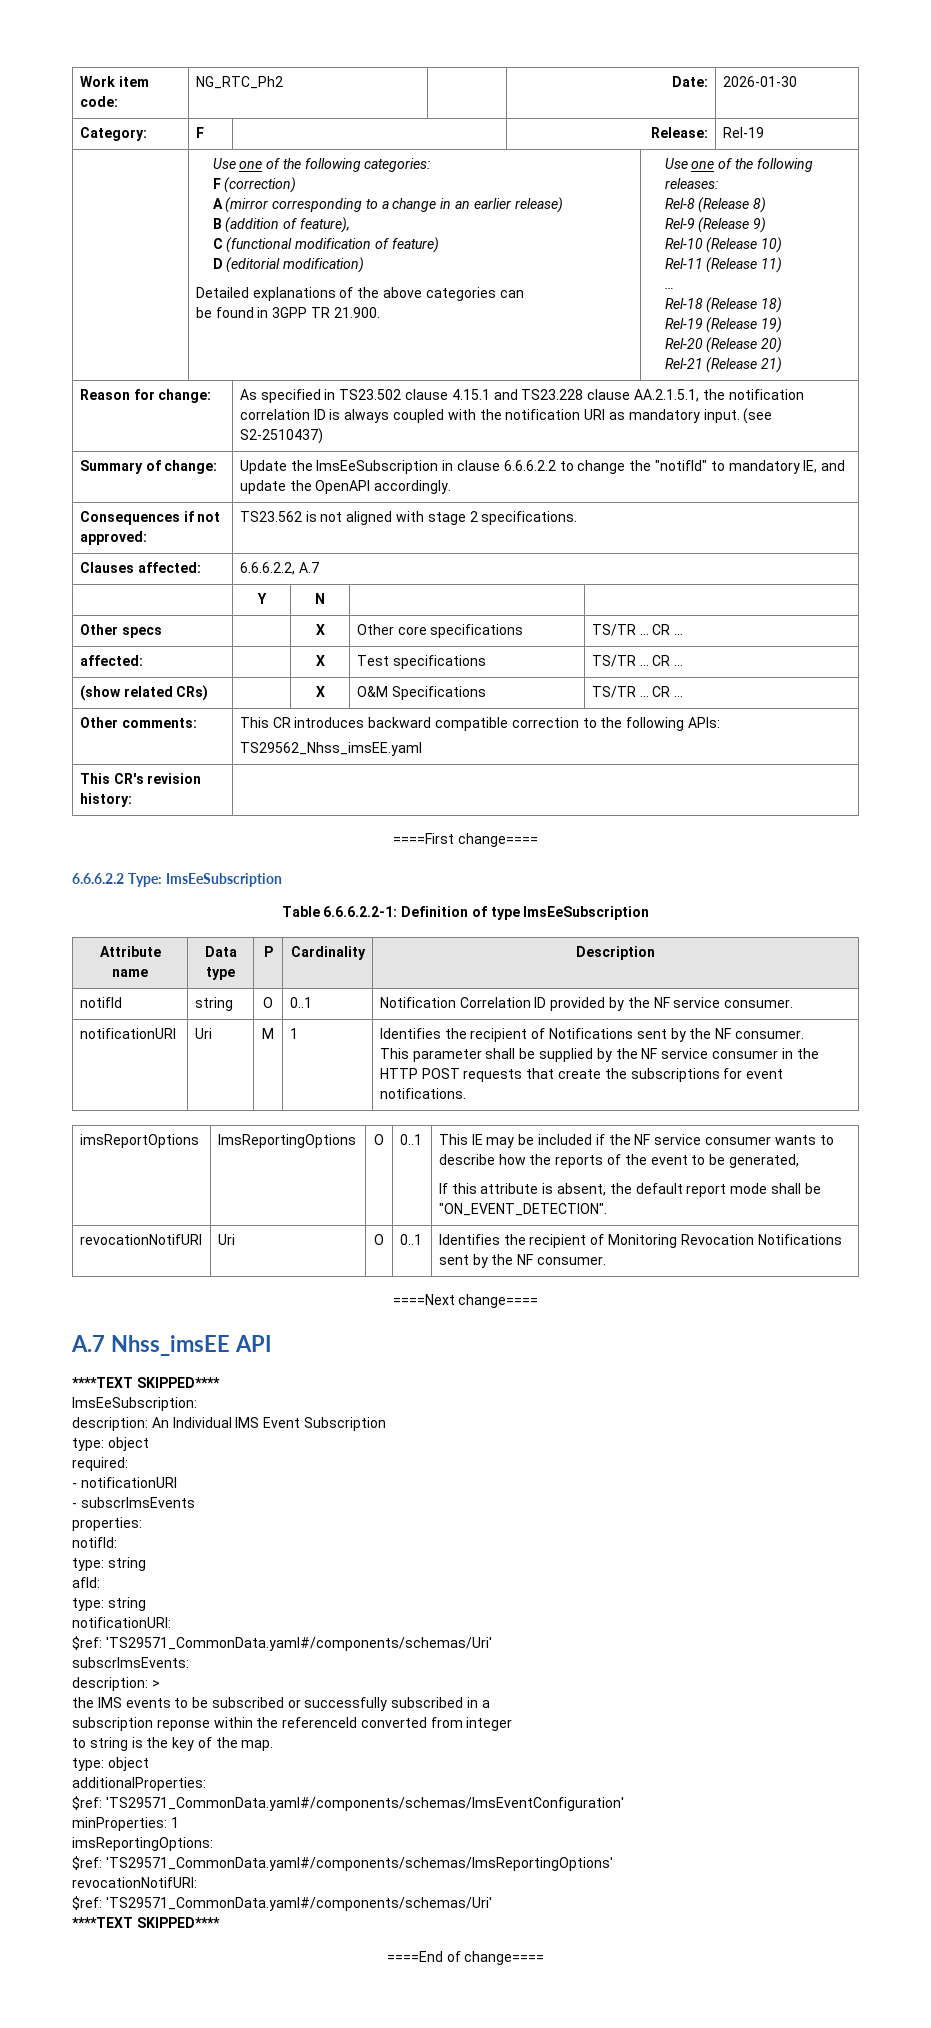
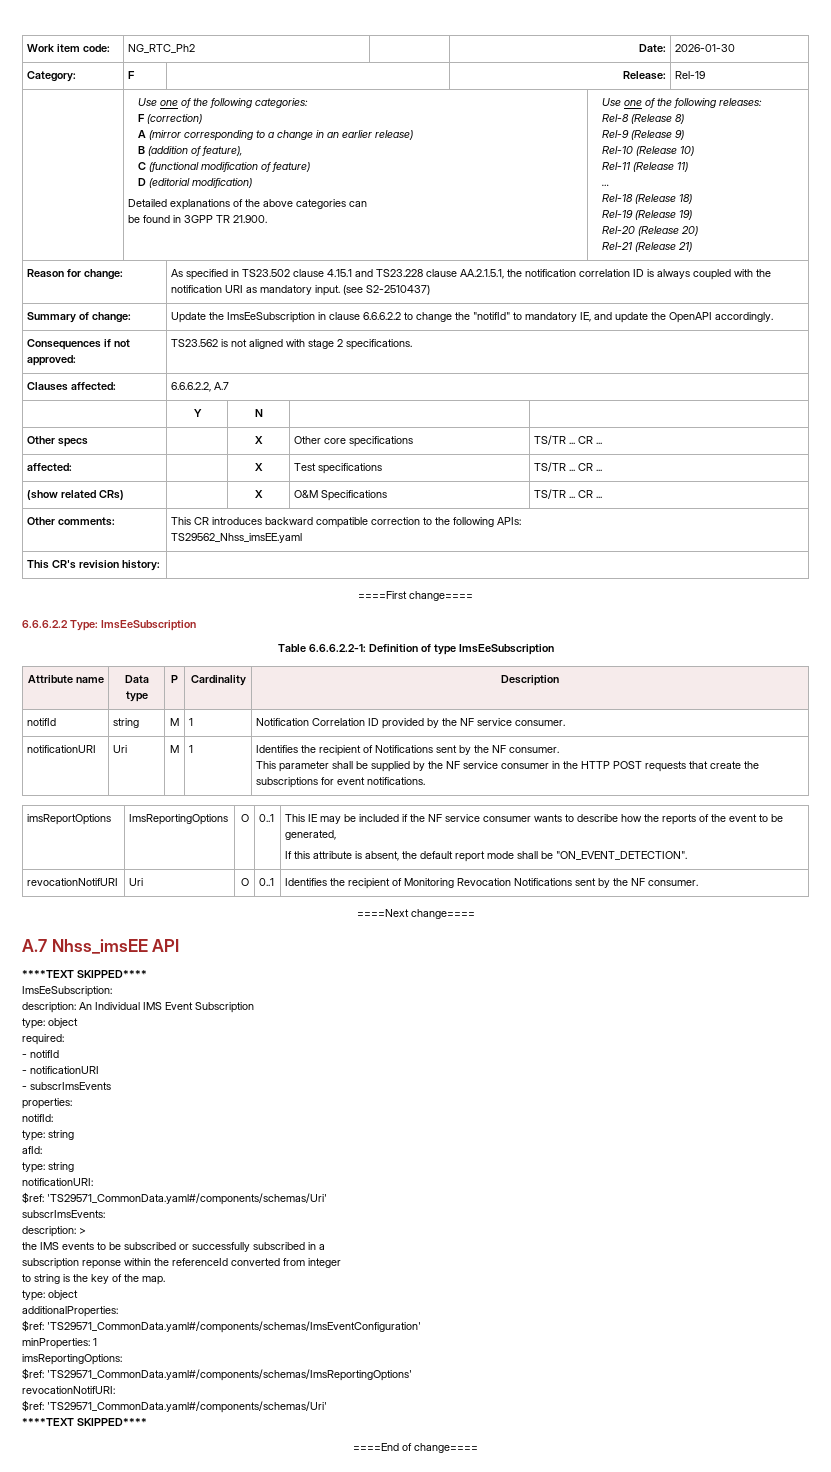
- notifId | string | O | 0..1 | Notification Correlation ID provided by the NF service consumer.
+ notifId | string | M | 1 | Notification Correlation ID provided by the NF service consumer.
+ - notifId

